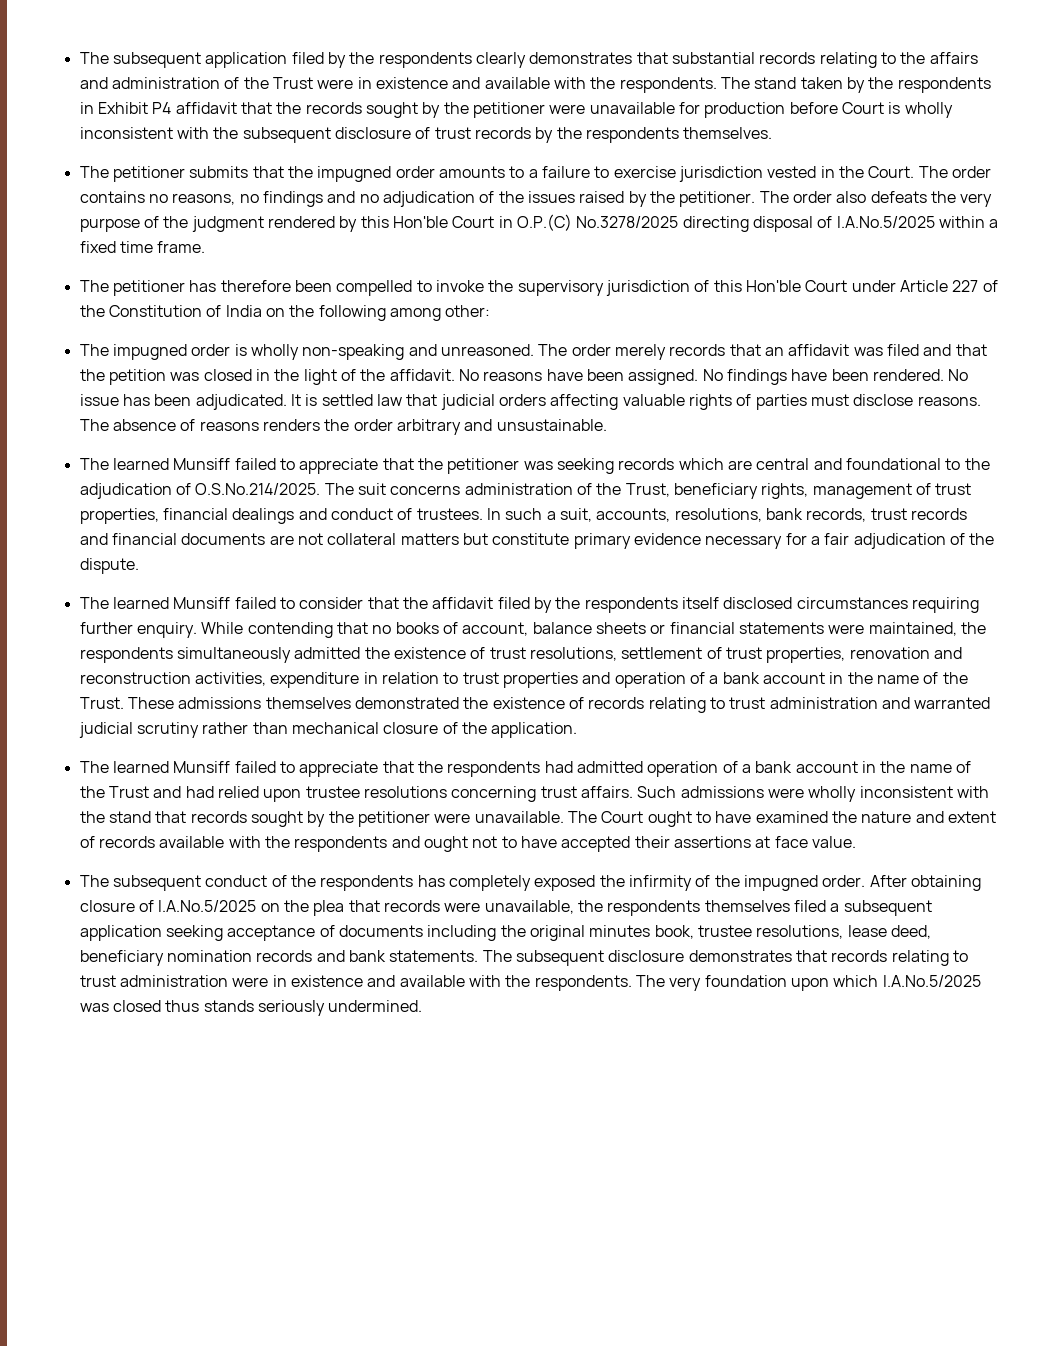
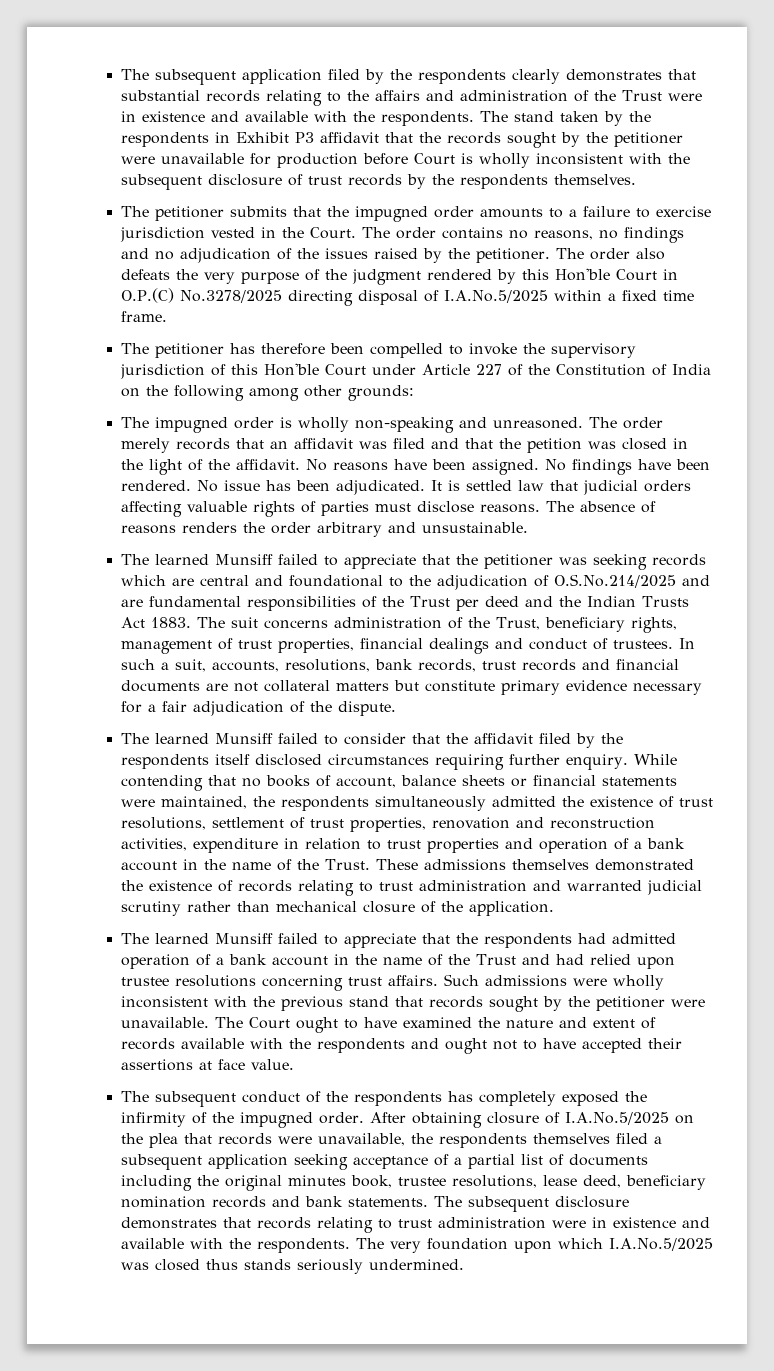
- The stand taken by the respondents in Exhibit P4 affidavit that the records sought by the petitioner were unavailable for production before Court is wholly inconsistent with the subsequent disclosure of trust records by the respondents themselves.
+ The stand taken by the respondents in Exhibit P3 affidavit that the records sought by the petitioner were unavailable for production before Court is wholly inconsistent with the subsequent disclosure of trust records by the respondents themselves.
- The petitioner has therefore been compelled to invoke the supervisory jurisdiction of this Hon'ble Court under Article 227 of the Constitution of India on the following among other:
+ The petitioner has therefore been compelled to invoke the supervisory jurisdiction of this Hon'ble Court under Article 227 of the Constitution of India on the following among other grounds:
- The learned Munsiff failed to appreciate that the petitioner was seeking records which are central and foundational to the adjudication of O.S.No.214/2025. The suit concerns administration of the Trust, beneficiary rights, management of trust properties, financial dealings and conduct of trustees.
+ The learned Munsiff failed to appreciate that the petitioner was seeking records which are central and foundational to the adjudication of O.S.No.214/2025 and are fundamental responsibilities of the Trust per deed and the Indian Trusts Act 1883. The suit concerns administration of the Trust, beneficiary rights, management of trust properties, financial dealings and conduct of trustees.
- Such admissions were wholly inconsistent with the stand that records sought by the petitioner were unavailable.
+ Such admissions were wholly inconsistent with the previous stand that records sought by the petitioner were unavailable.
- After obtaining closure of I.A.No.5/2025 on the plea that records were unavailable, the respondents themselves filed a subsequent application seeking acceptance of documents including the original minutes book, trustee resolutions, lease deed, beneficiary nomination records and bank statements.
+ After obtaining closure of I.A.No.5/2025 on the plea that records were unavailable, the respondents themselves filed a subsequent application seeking acceptance of a partial list of documents including the original minutes book, trustee resolutions, lease deed, beneficiary nomination records and bank statements.

